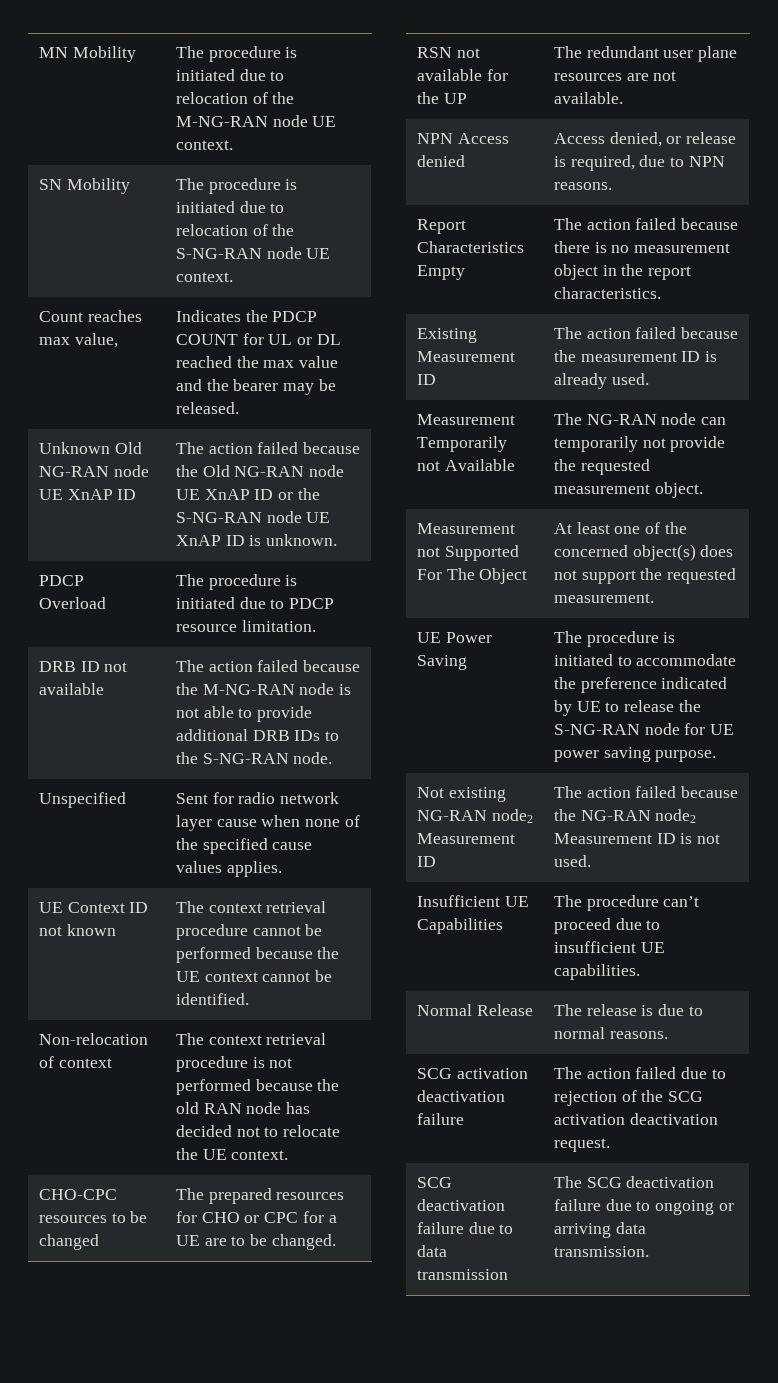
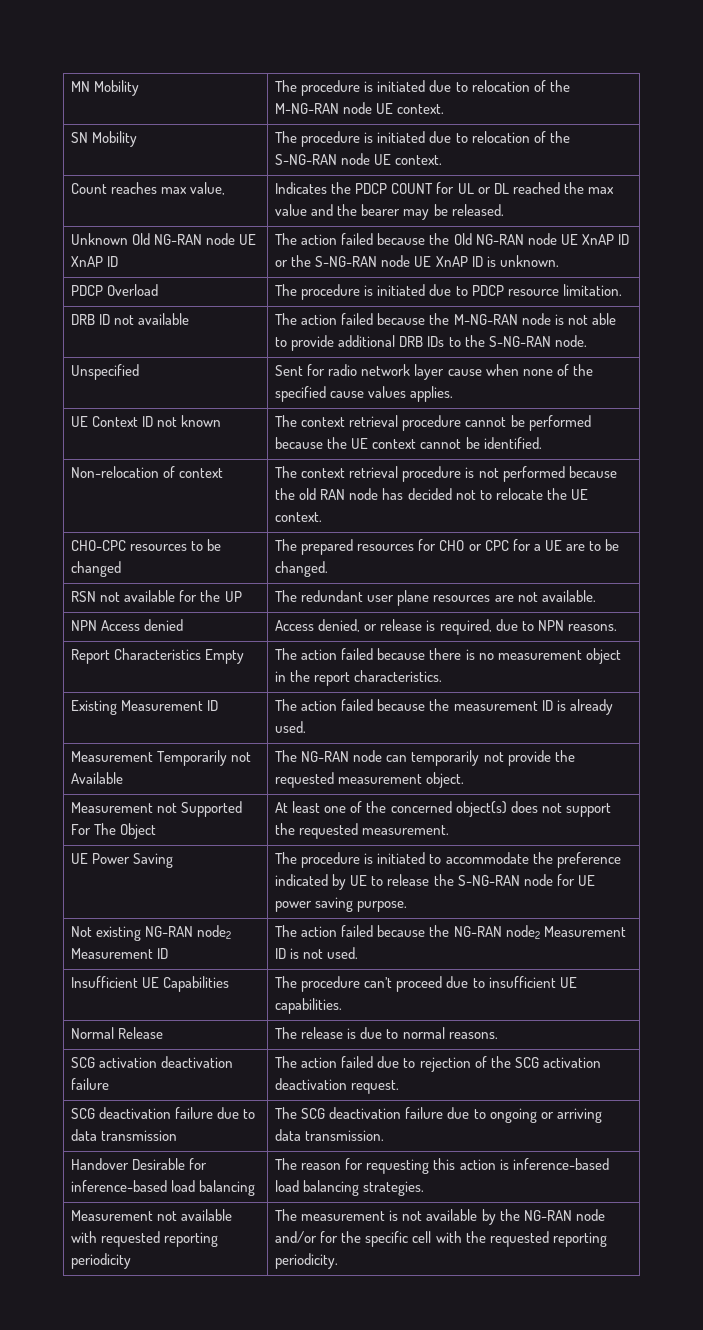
+ Handover Desirable for inference-based load balancing | The reason for requesting this action is inference-based load balancing strategies.
+ Measurement not available with requested reporting periodicity | The measurement is not available by the NG-RAN node and/or for the specific cell with the requested reporting periodicity.

